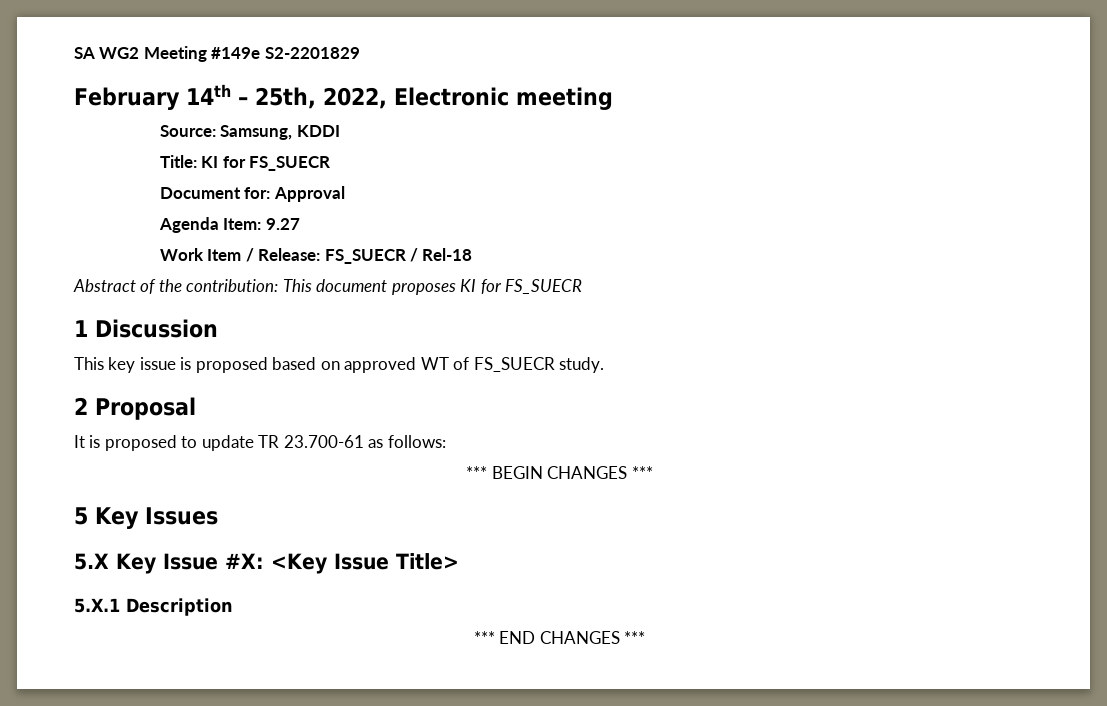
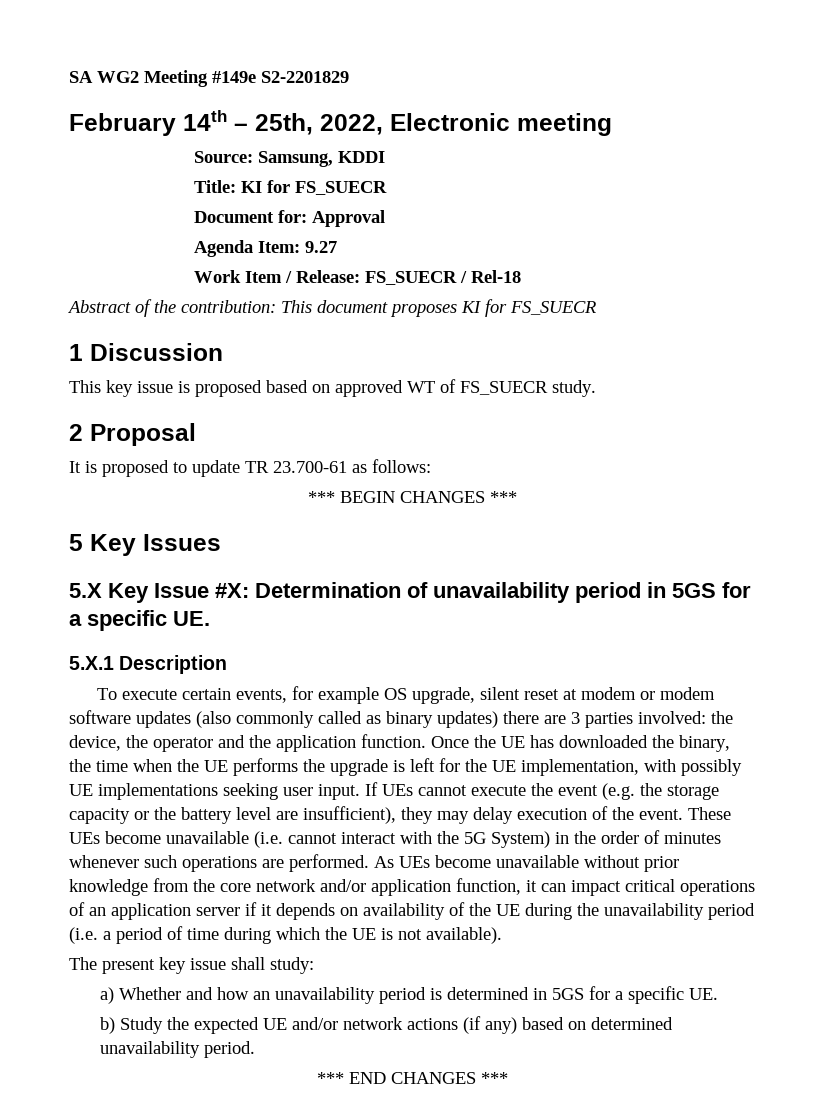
- 5.X Key Issue #X: <Key Issue Title>
+ 5.X Key Issue #X: Determination of unavailability period in 5GS for a specific UE.
  5.X.1 Description
+ To execute certain events, for example OS upgrade, silent reset at modem or modem software updates (also commonly called as binary updates) there are 3 parties involved: the device, the operator and the application function. Once the UE has downloaded the binary, the time when the UE performs the upgrade is left for the UE implementation, with possibly UE implementations seeking user input. If UEs cannot execute the event (e.g. the storage capacity or the battery level are insufficient), they may delay execution of the event. These UEs become unavailable (i.e. cannot interact with the 5G System) in the order of minutes whenever such operations are performed. As UEs become unavailable without prior knowledge from the core network and/or application function, it can impact critical operations of an application server if it depends on availability of the UE during the unavailability period (i.e. a period of time during which the UE is not available).
+ The present key issue shall study:
+ a) Whether and how an unavailability period is determined in 5GS for a specific UE.
+ b) Study the expected UE and/or network actions (if any) based on determined unavailability period.

